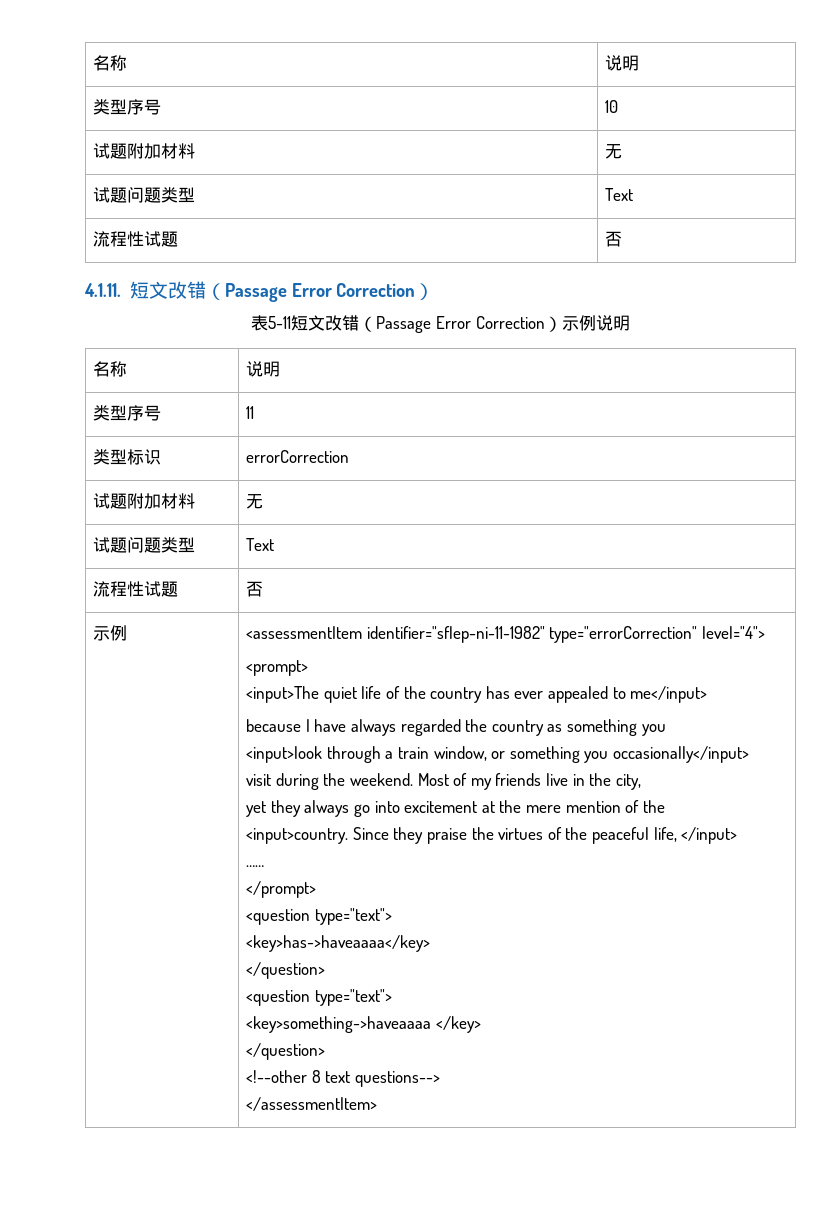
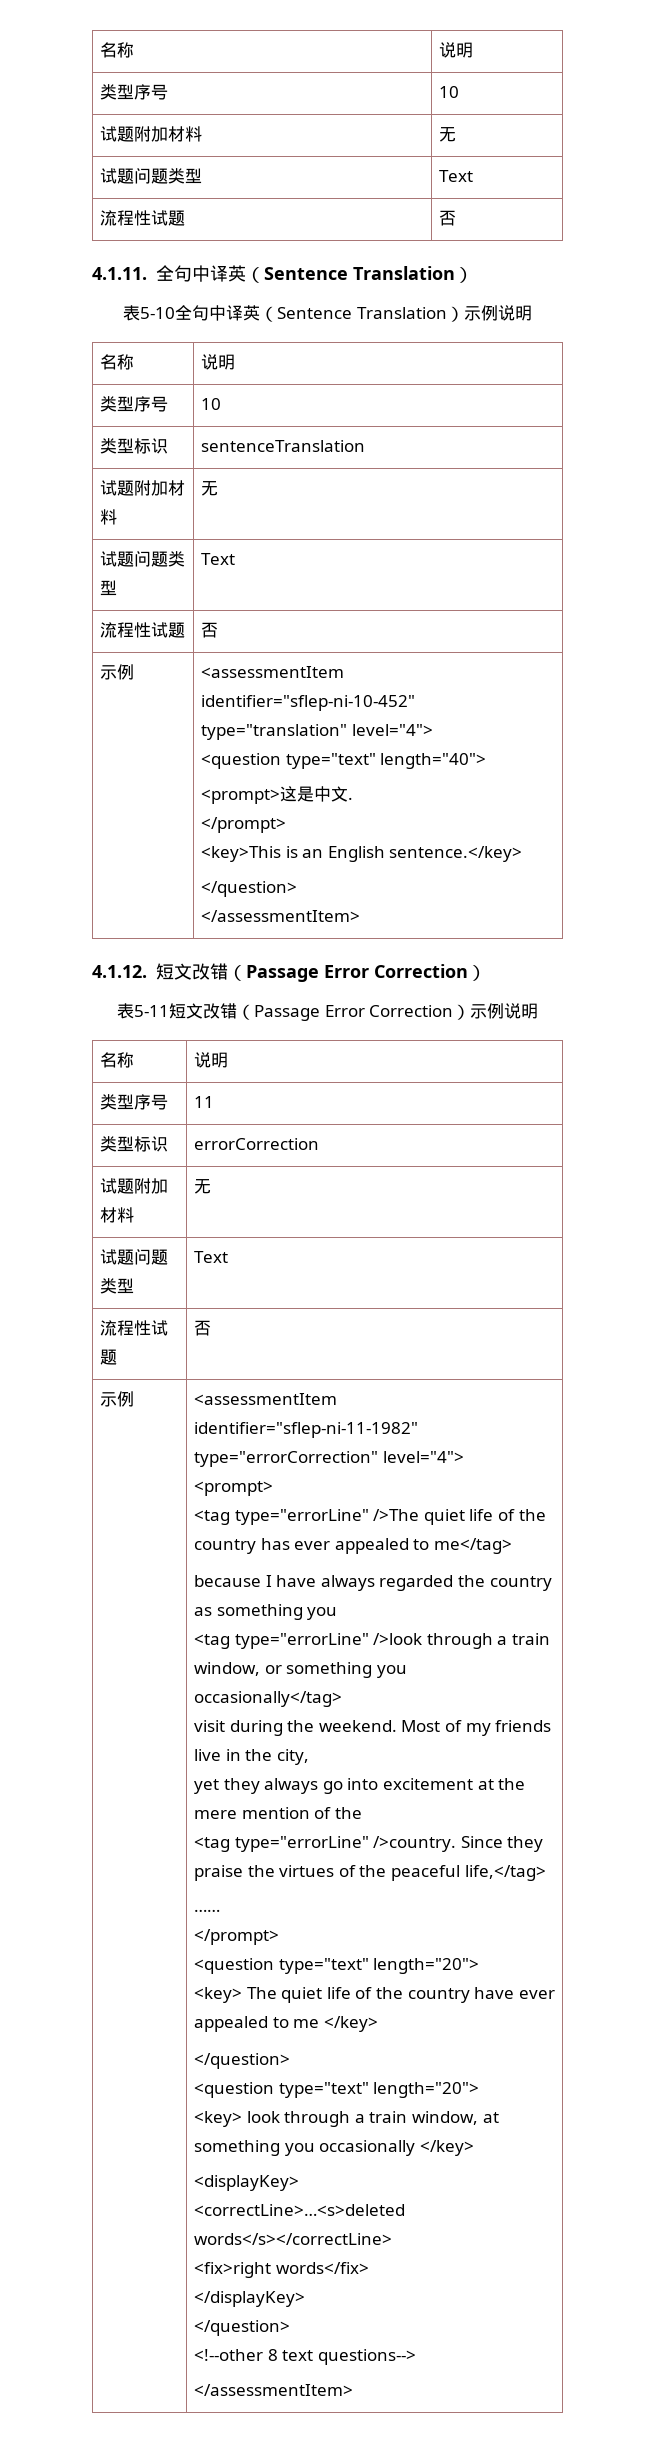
- 4.1.11.短文改错（Passage Error Correction）
+ 4.1.11.全句中译英（Sentence Translation）
+ 表5-10全句中译英（Sentence Translation）示例说明
+ 名称 | 说明
+ 类型序号 | 10
+ 类型标识 | sentenceTranslation
+ 试题附加材料 | 无
+ 试题问题类型 | Text
+ 流程性试题 | 否
+ 示例 | <assessmentItem identifier="sflep-ni-10-452" type="translation" level="4">
+ <question type="text" length="40">
+ <prompt>这是中文.
+ </prompt>
+ <key>This is an English sentence.</key>
+ </question>
+ </assessmentItem>
+ 4.1.12.短文改错（Passage Error Correction）
- <input>The quiet life of the country has ever appealed to me</input>
+ <tag type="errorLine" />The quiet life of the country has ever appealed to me</tag>
- <input>look through a train window, or something you occasionally</input>
+ <tag type="errorLine" />look through a train window, or something you occasionally</tag>
- <input>country.
+ <tag type="errorLine" />country.
- Since they praise the virtues of the peaceful life, </input>
+ Since they praise the virtues of the peaceful life,</tag>
  ……
  </prompt>
- <question type="text">
- <key>has->haveaaaa</key>
+ <question type="text" length="20">
+ <key> The quiet life of the country have ever appealed to me </key>
  </question>
- <question type="text">
- <key>something->haveaaaa </key>
+ <question type="text" length="20">
+ <key> look through a train window, at something you occasionally </key>
+ <displayKey>
+ <correctLine>…<s>deleted words</s></correctLine>
+ <fix>right words</fix>
+ </displayKey>

